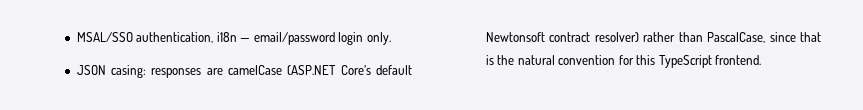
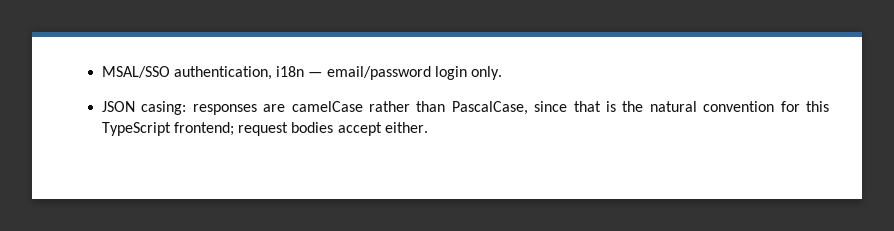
- JSON casing: responses are camelCase (ASP.NET Core’s default Newtonsoft contract resolver) rather than PascalCase, since that is the natural convention for this TypeScript frontend.
+ JSON casing: responses are camelCase rather than PascalCase, since that is the natural convention for this TypeScript frontend; request bodies accept either.

